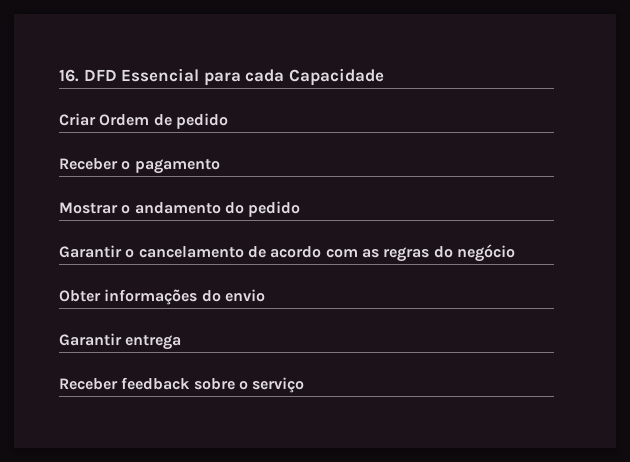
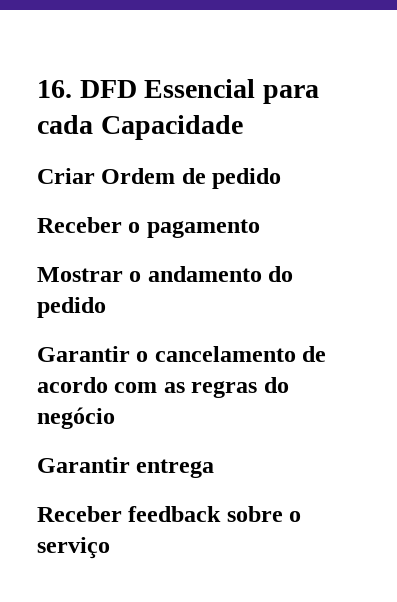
- Obter informações do envio

